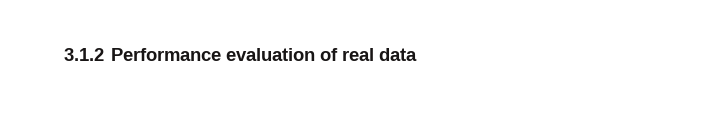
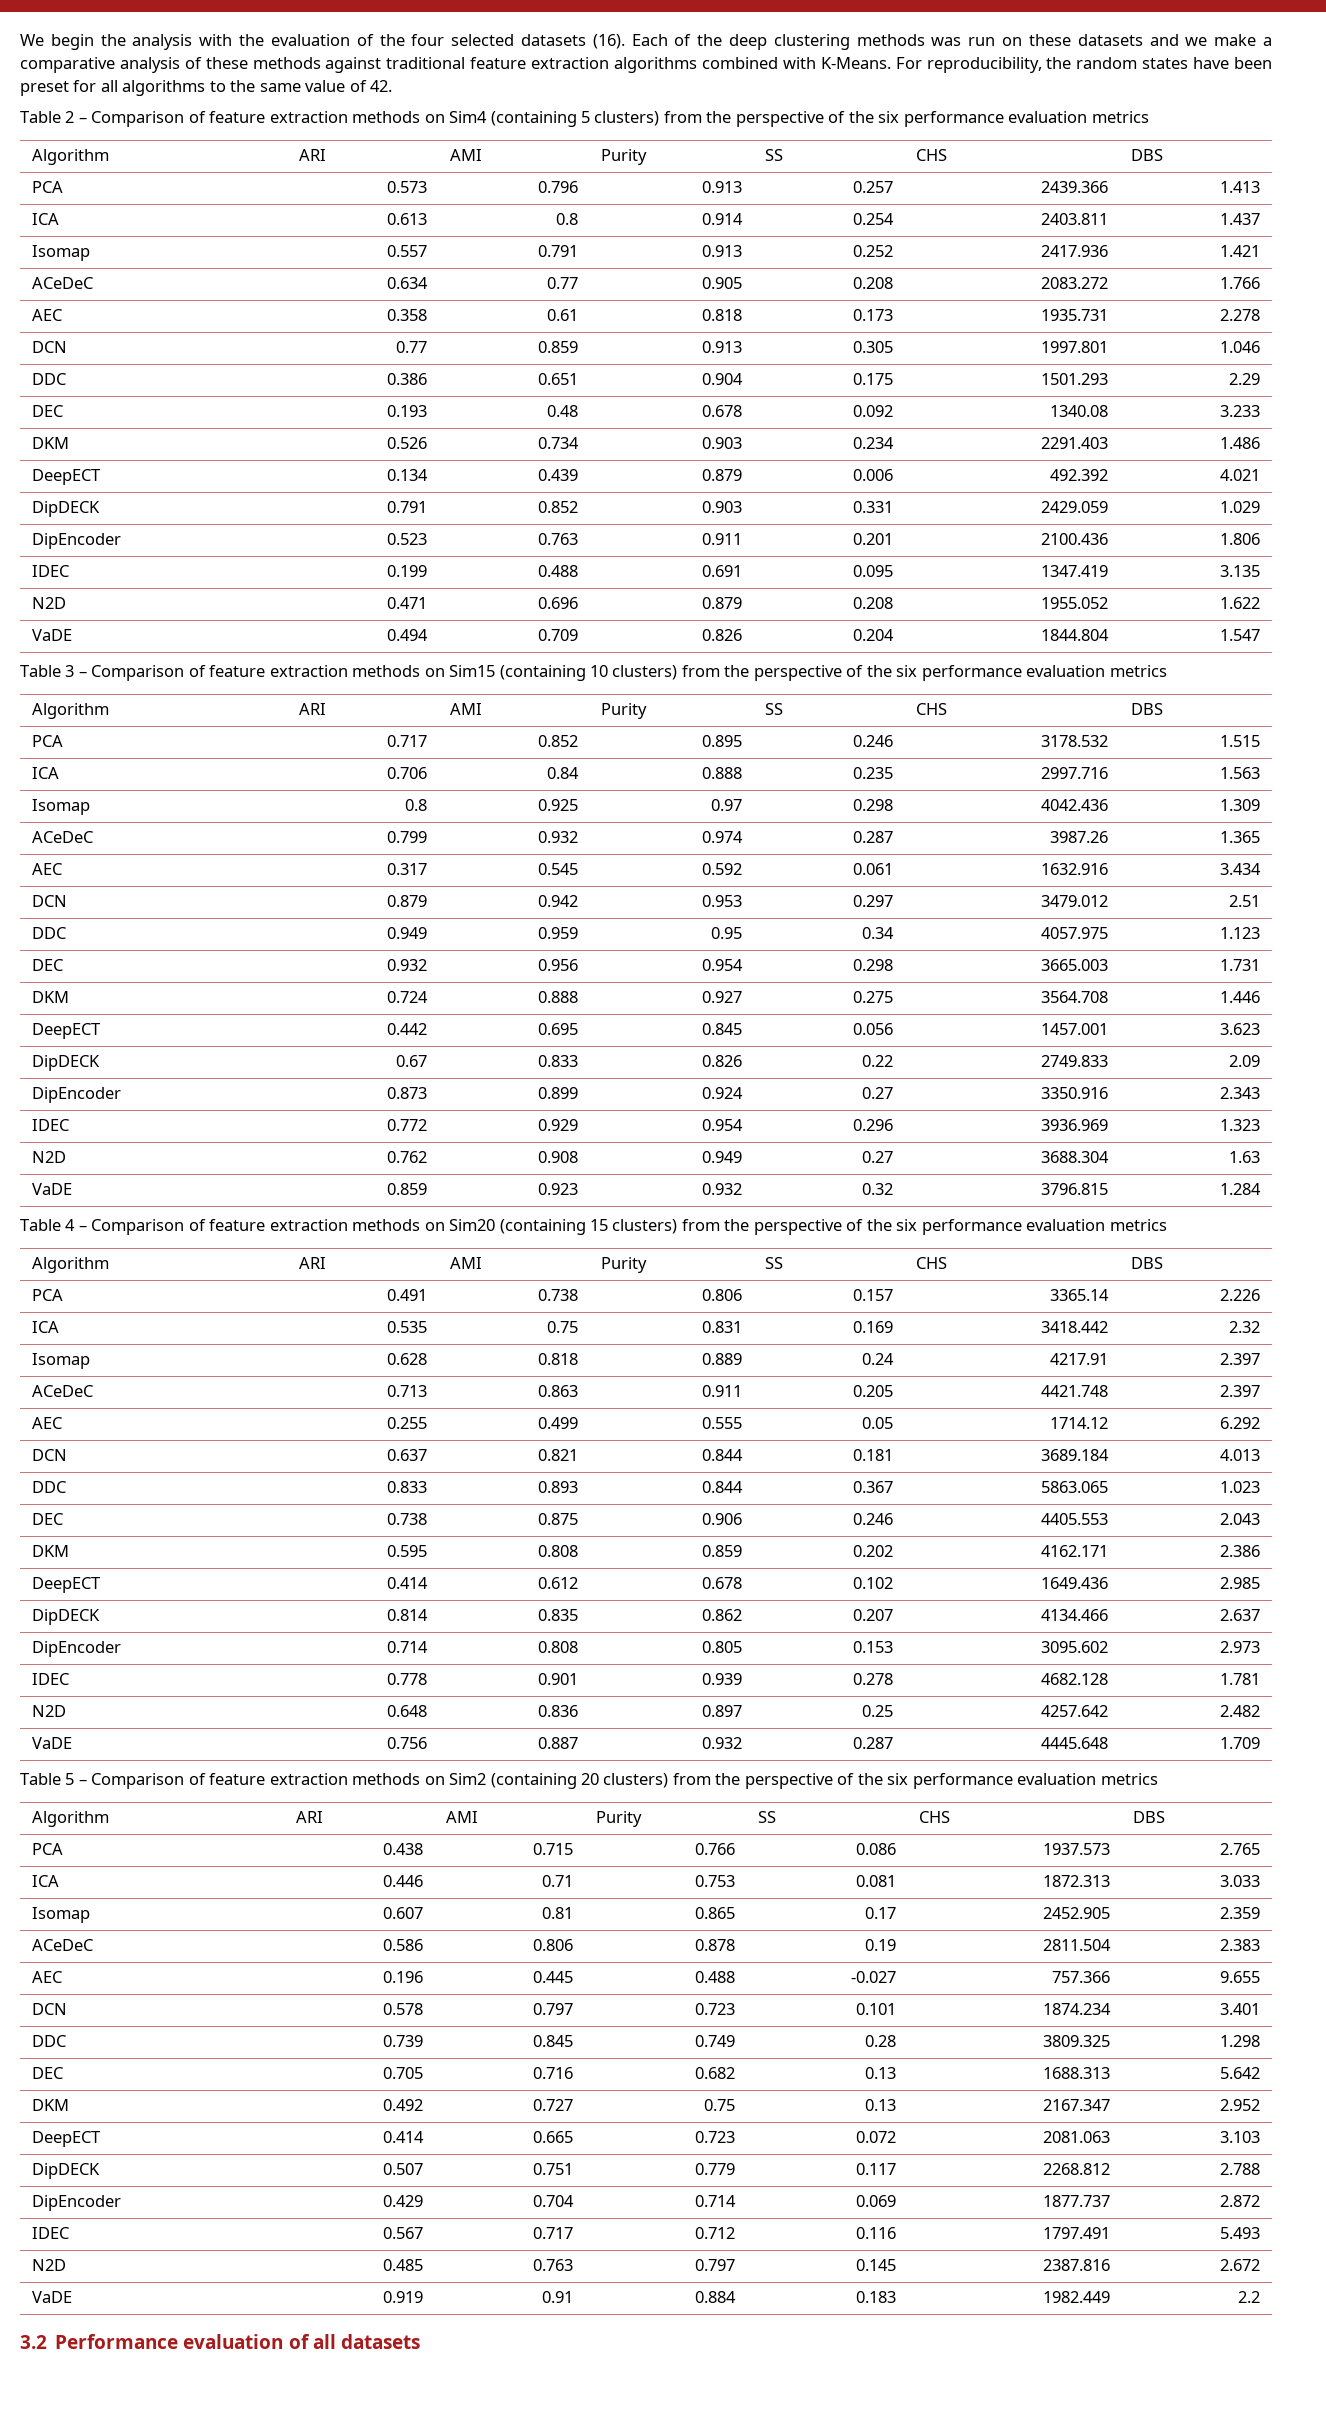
- 3.1.2 Performance evaluation of real data
+ We begin the analysis with the evaluation of the four selected datasets (16). Each of the deep clustering methods was run on these datasets and we make a comparative analysis of these methods against traditional feature extraction algorithms combined with K-Means. For reproducibility, the random states have been preset for all algorithms to the same value of 42.
+ Table 2 – Comparison of feature extraction methods on Sim4 (containing 5 clusters) from the perspective of the six performance evaluation metrics
+ Algorithm | ARI | AMI | Purity | SS | CHS | DBS
+ PCA | 0.573 | 0.796 | 0.913 | 0.257 | 2439.366 | 1.413
+ ICA | 0.613 | 0.8 | 0.914 | 0.254 | 2403.811 | 1.437
+ Isomap | 0.557 | 0.791 | 0.913 | 0.252 | 2417.936 | 1.421
+ ACeDeC | 0.634 | 0.77 | 0.905 | 0.208 | 2083.272 | 1.766
+ AEC | 0.358 | 0.61 | 0.818 | 0.173 | 1935.731 | 2.278
+ DCN | 0.77 | 0.859 | 0.913 | 0.305 | 1997.801 | 1.046
+ DDC | 0.386 | 0.651 | 0.904 | 0.175 | 1501.293 | 2.29
+ DEC | 0.193 | 0.48 | 0.678 | 0.092 | 1340.08 | 3.233
+ DKM | 0.526 | 0.734 | 0.903 | 0.234 | 2291.403 | 1.486
+ DeepECT | 0.134 | 0.439 | 0.879 | 0.006 | 492.392 | 4.021
+ DipDECK | 0.791 | 0.852 | 0.903 | 0.331 | 2429.059 | 1.029
+ DipEncoder | 0.523 | 0.763 | 0.911 | 0.201 | 2100.436 | 1.806
+ IDEC | 0.199 | 0.488 | 0.691 | 0.095 | 1347.419 | 3.135
+ N2D | 0.471 | 0.696 | 0.879 | 0.208 | 1955.052 | 1.622
+ VaDE | 0.494 | 0.709 | 0.826 | 0.204 | 1844.804 | 1.547
+ Table 3 – Comparison of feature extraction methods on Sim15 (containing 10 clusters) from the perspective of the six performance evaluation metrics
+ Algorithm | ARI | AMI | Purity | SS | CHS | DBS
+ PCA | 0.717 | 0.852 | 0.895 | 0.246 | 3178.532 | 1.515
+ ICA | 0.706 | 0.84 | 0.888 | 0.235 | 2997.716 | 1.563
+ Isomap | 0.8 | 0.925 | 0.97 | 0.298 | 4042.436 | 1.309
+ ACeDeC | 0.799 | 0.932 | 0.974 | 0.287 | 3987.26 | 1.365
+ AEC | 0.317 | 0.545 | 0.592 | 0.061 | 1632.916 | 3.434
+ DCN | 0.879 | 0.942 | 0.953 | 0.297 | 3479.012 | 2.51
+ DDC | 0.949 | 0.959 | 0.95 | 0.34 | 4057.975 | 1.123
+ DEC | 0.932 | 0.956 | 0.954 | 0.298 | 3665.003 | 1.731
+ DKM | 0.724 | 0.888 | 0.927 | 0.275 | 3564.708 | 1.446
+ DeepECT | 0.442 | 0.695 | 0.845 | 0.056 | 1457.001 | 3.623
+ DipDECK | 0.67 | 0.833 | 0.826 | 0.22 | 2749.833 | 2.09
+ DipEncoder | 0.873 | 0.899 | 0.924 | 0.27 | 3350.916 | 2.343
+ IDEC | 0.772 | 0.929 | 0.954 | 0.296 | 3936.969 | 1.323
+ N2D | 0.762 | 0.908 | 0.949 | 0.27 | 3688.304 | 1.63
+ VaDE | 0.859 | 0.923 | 0.932 | 0.32 | 3796.815 | 1.284
+ Table 4 – Comparison of feature extraction methods on Sim20 (containing 15 clusters) from the perspective of the six performance evaluation metrics
+ Algorithm | ARI | AMI | Purity | SS | CHS | DBS
+ PCA | 0.491 | 0.738 | 0.806 | 0.157 | 3365.14 | 2.226
+ ICA | 0.535 | 0.75 | 0.831 | 0.169 | 3418.442 | 2.32
+ Isomap | 0.628 | 0.818 | 0.889 | 0.24 | 4217.91 | 2.397
+ ACeDeC | 0.713 | 0.863 | 0.911 | 0.205 | 4421.748 | 2.397
+ AEC | 0.255 | 0.499 | 0.555 | 0.05 | 1714.12 | 6.292
+ DCN | 0.637 | 0.821 | 0.844 | 0.181 | 3689.184 | 4.013
+ DDC | 0.833 | 0.893 | 0.844 | 0.367 | 5863.065 | 1.023
+ DEC | 0.738 | 0.875 | 0.906 | 0.246 | 4405.553 | 2.043
+ DKM | 0.595 | 0.808 | 0.859 | 0.202 | 4162.171 | 2.386
+ DeepECT | 0.414 | 0.612 | 0.678 | 0.102 | 1649.436 | 2.985
+ DipDECK | 0.814 | 0.835 | 0.862 | 0.207 | 4134.466 | 2.637
+ DipEncoder | 0.714 | 0.808 | 0.805 | 0.153 | 3095.602 | 2.973
+ IDEC | 0.778 | 0.901 | 0.939 | 0.278 | 4682.128 | 1.781
+ N2D | 0.648 | 0.836 | 0.897 | 0.25 | 4257.642 | 2.482
+ VaDE | 0.756 | 0.887 | 0.932 | 0.287 | 4445.648 | 1.709
+ Table 5 – Comparison of feature extraction methods on Sim2 (containing 20 clusters) from the perspective of the six performance evaluation metrics
+ Algorithm | ARI | AMI | Purity | SS | CHS | DBS
+ PCA | 0.438 | 0.715 | 0.766 | 0.086 | 1937.573 | 2.765
+ ICA | 0.446 | 0.71 | 0.753 | 0.081 | 1872.313 | 3.033
+ Isomap | 0.607 | 0.81 | 0.865 | 0.17 | 2452.905 | 2.359
+ ACeDeC | 0.586 | 0.806 | 0.878 | 0.19 | 2811.504 | 2.383
+ AEC | 0.196 | 0.445 | 0.488 | -0.027 | 757.366 | 9.655
+ DCN | 0.578 | 0.797 | 0.723 | 0.101 | 1874.234 | 3.401
+ DDC | 0.739 | 0.845 | 0.749 | 0.28 | 3809.325 | 1.298
+ DEC | 0.705 | 0.716 | 0.682 | 0.13 | 1688.313 | 5.642
+ DKM | 0.492 | 0.727 | 0.75 | 0.13 | 2167.347 | 2.952
+ DeepECT | 0.414 | 0.665 | 0.723 | 0.072 | 2081.063 | 3.103
+ DipDECK | 0.507 | 0.751 | 0.779 | 0.117 | 2268.812 | 2.788
+ DipEncoder | 0.429 | 0.704 | 0.714 | 0.069 | 1877.737 | 2.872
+ IDEC | 0.567 | 0.717 | 0.712 | 0.116 | 1797.491 | 5.493
+ N2D | 0.485 | 0.763 | 0.797 | 0.145 | 2387.816 | 2.672
+ VaDE | 0.919 | 0.91 | 0.884 | 0.183 | 1982.449 | 2.2
+ 3.2 Performance evaluation of all datasets

